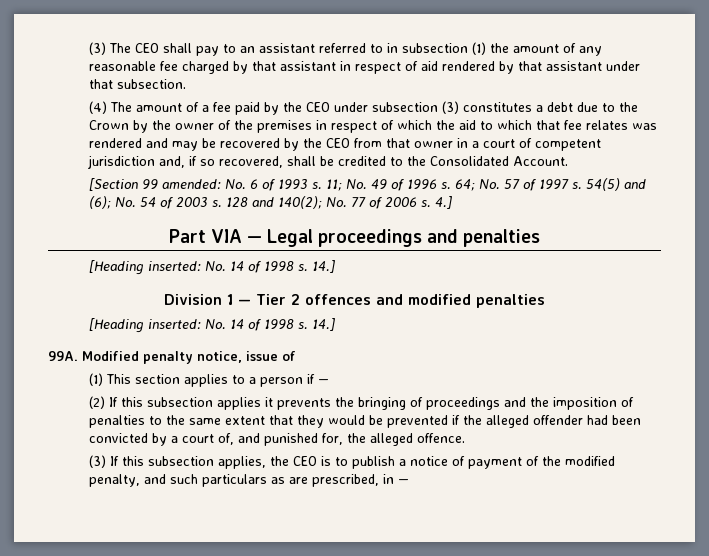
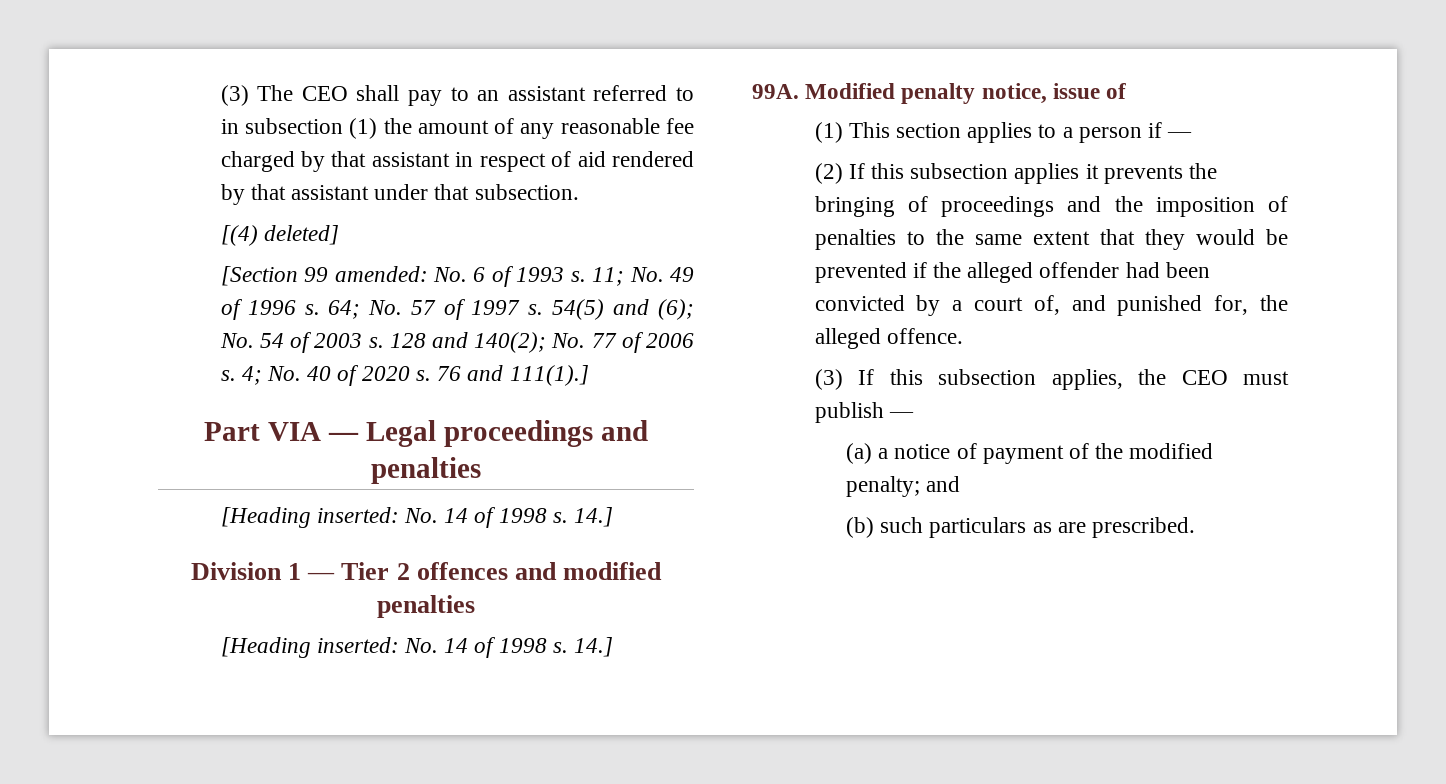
- (4) The amount of a fee paid by the CEO under subsection (3) constitutes a debt due to the Crown by the owner of the premises in respect of which the aid to which that fee relates was rendered and may be recovered by the CEO from that owner in a court of competent jurisdiction and, if so recovered, shall be credited to the Consolidated Account.
+ [(4) deleted]
- 4.]
+ 4; No. 40 of 2020 s. 76 and 111(1).]
- (3) If this subsection applies, the CEO is to publish a notice of payment of the modified penalty, and such particulars as are prescribed, in —
+ (3) If this subsection applies, the CEO must publish —
+ (a) a notice of payment of the modified penalty; and
+ (b) such particulars as are prescribed.

